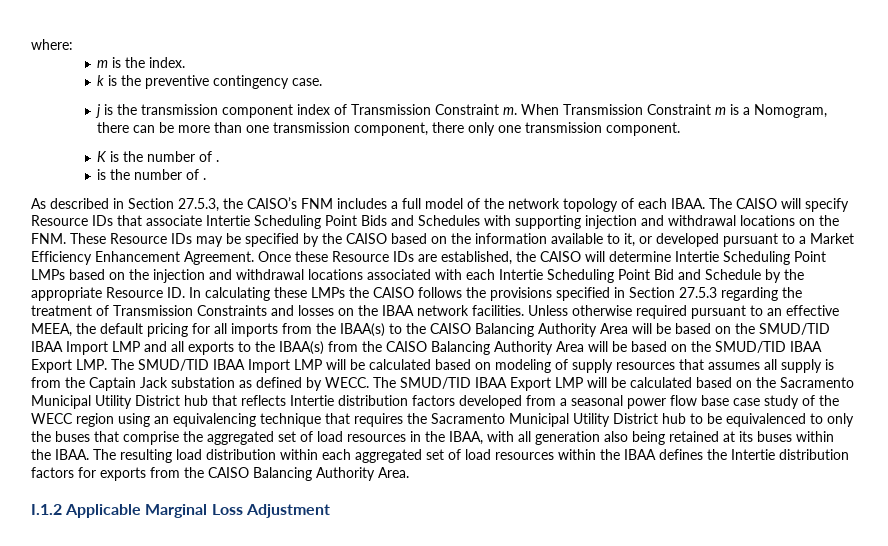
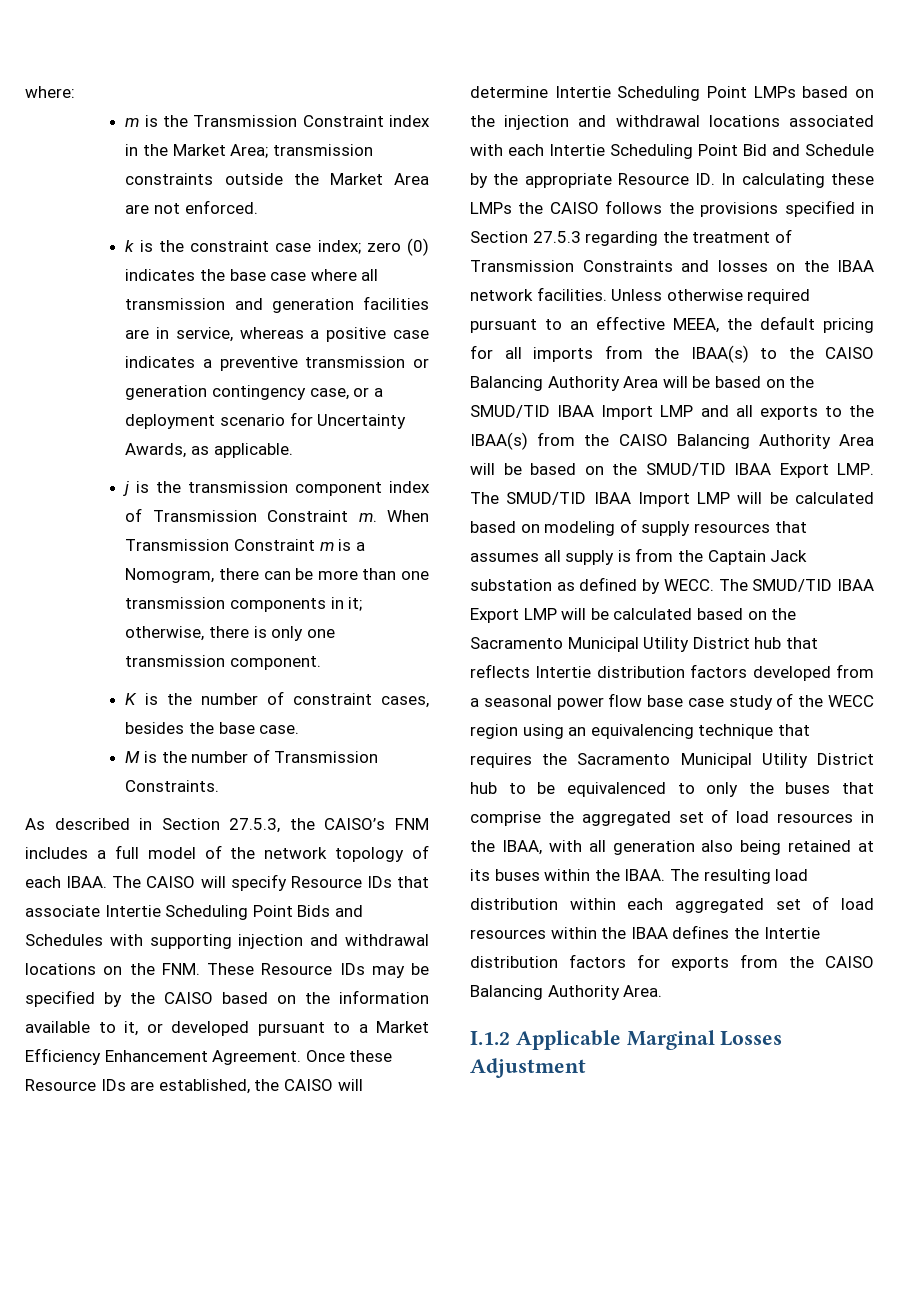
- m is the index.
- k is the preventive contingency case.
+ m is the Transmission Constraint index in the Market Area; transmission constraints outside the Market Area are not enforced.
+ k is the constraint case index; zero (0) indicates the base case where all transmission and generation facilities are in service, whereas a positive case indicates a preventive transmission or generation contingency case, or a deployment scenario for Uncertainty Awards, as applicable.
- When Transmission Constraint m is a Nomogram, there can be more than one transmission component, there only one transmission component.
+ When Transmission Constraint m is a Nomogram, there can be more than one transmission components in it; otherwise, there is only one transmission component.
- K is the number of .
- is the number of .
+ K is the number of constraint cases, besides the base case.
+ M is the number of Transmission Constraints.
- I.1.2 Applicable Marginal Loss Adjustment
+ I.1.2 Applicable Marginal Losses Adjustment

